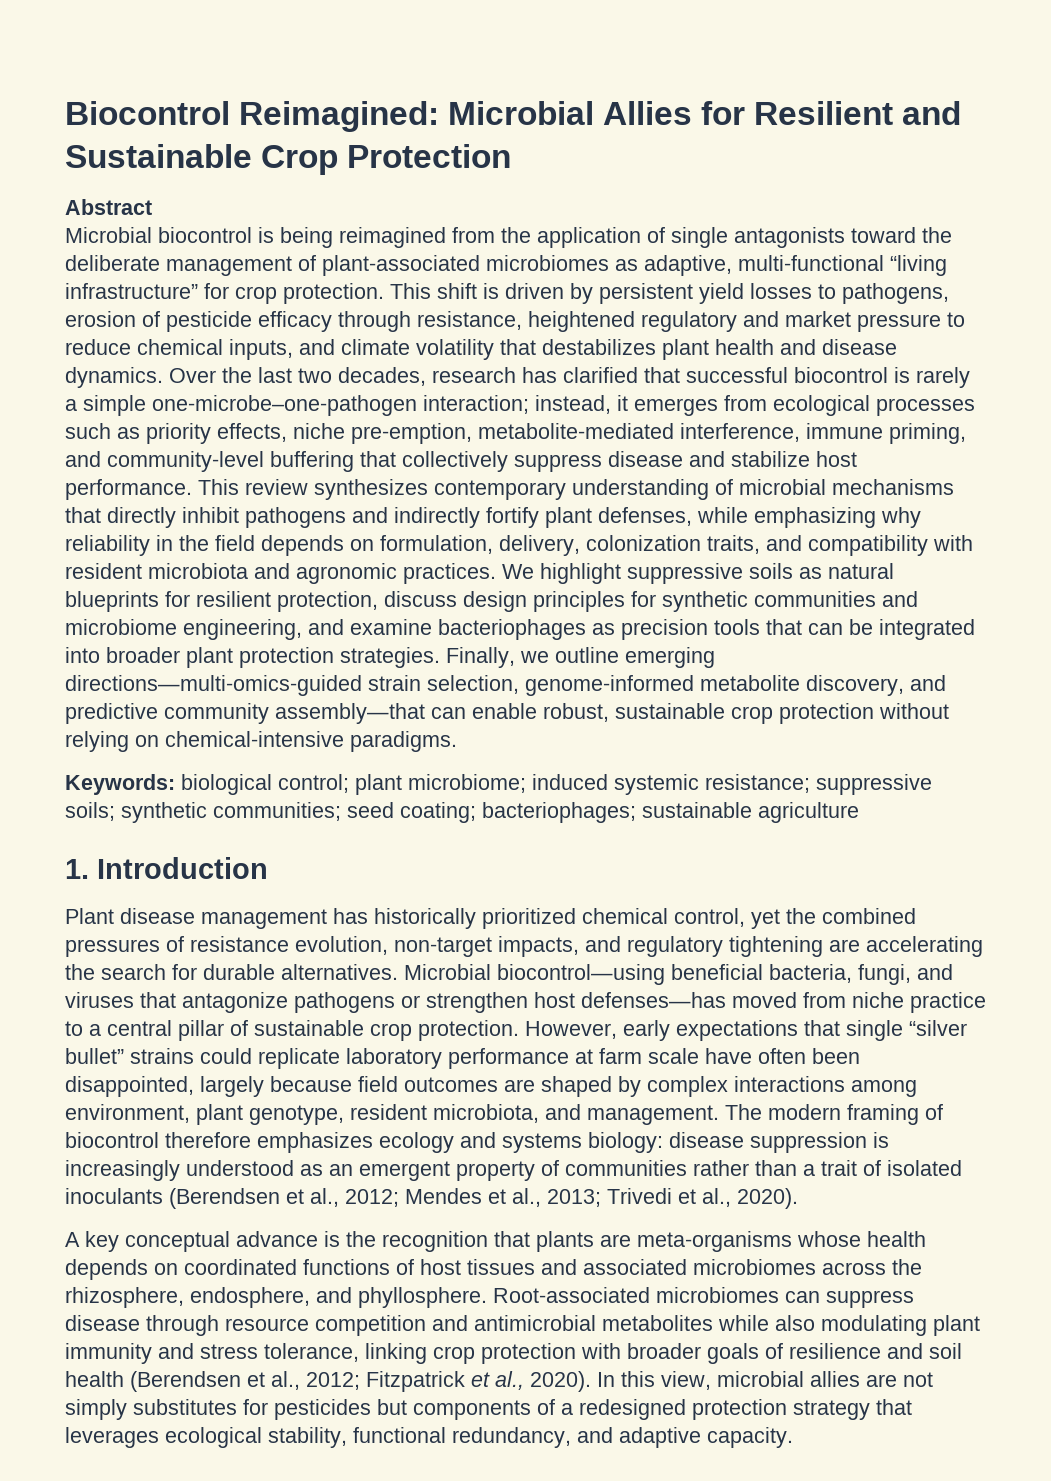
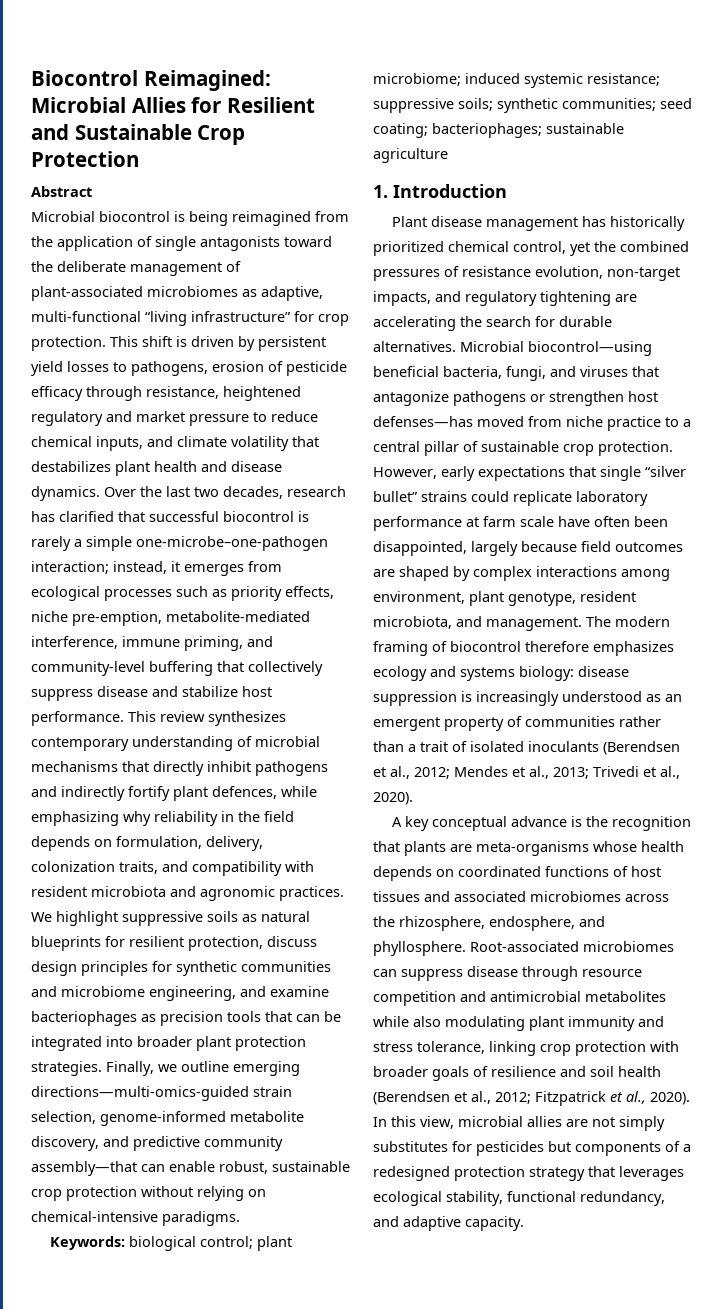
- This review synthesizes contemporary understanding of microbial mechanisms that directly inhibit pathogens and indirectly fortify plant defenses, while emphasizing why reliability in the field depends on formulation, delivery, colonization traits, and compatibility with resident microbiota and agronomic practices.
+ This review synthesizes contemporary understanding of microbial mechanisms that directly inhibit pathogens and indirectly fortify plant defences, while emphasizing why reliability in the field depends on formulation, delivery, colonization traits, and compatibility with resident microbiota and agronomic practices.

